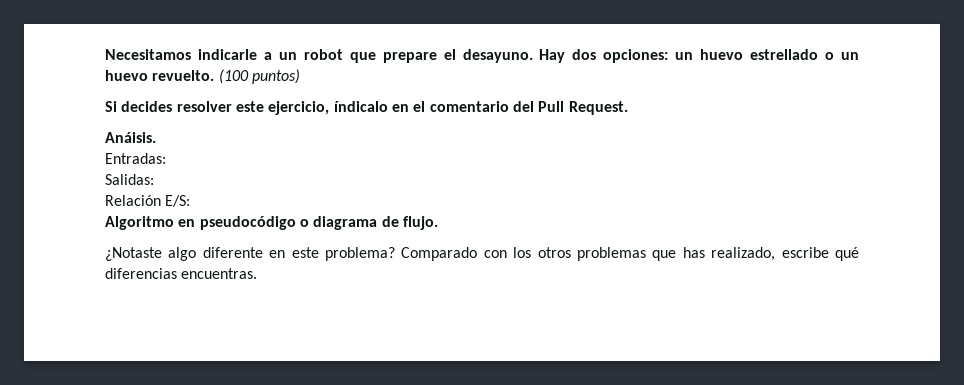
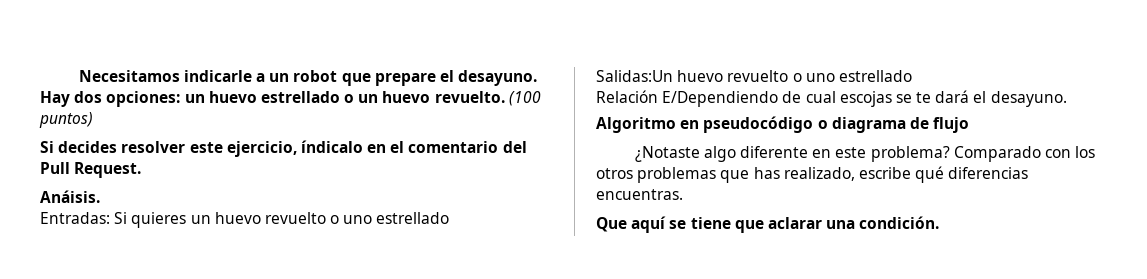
- Entradas:
- Salidas:
- Relación E/S:
+ Entradas: Si quieres un huevo revuelto o uno estrellado
+ Salidas:Un huevo revuelto o uno estrellado
+ Relación E/Dependiendo de cual escojas se te dará el desayuno.
- Algoritmo en pseudocódigo o diagrama de flujo.
+ Algoritmo en pseudocódigo o diagrama de flujo
+ Que aquí se tiene que aclarar una condición.

